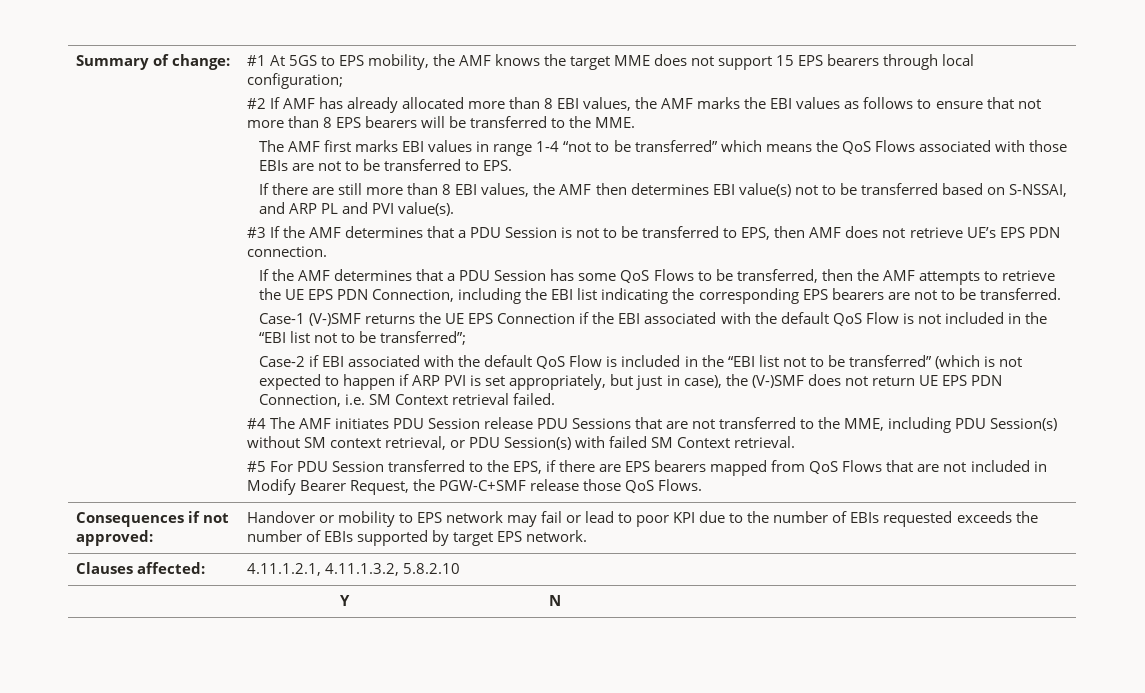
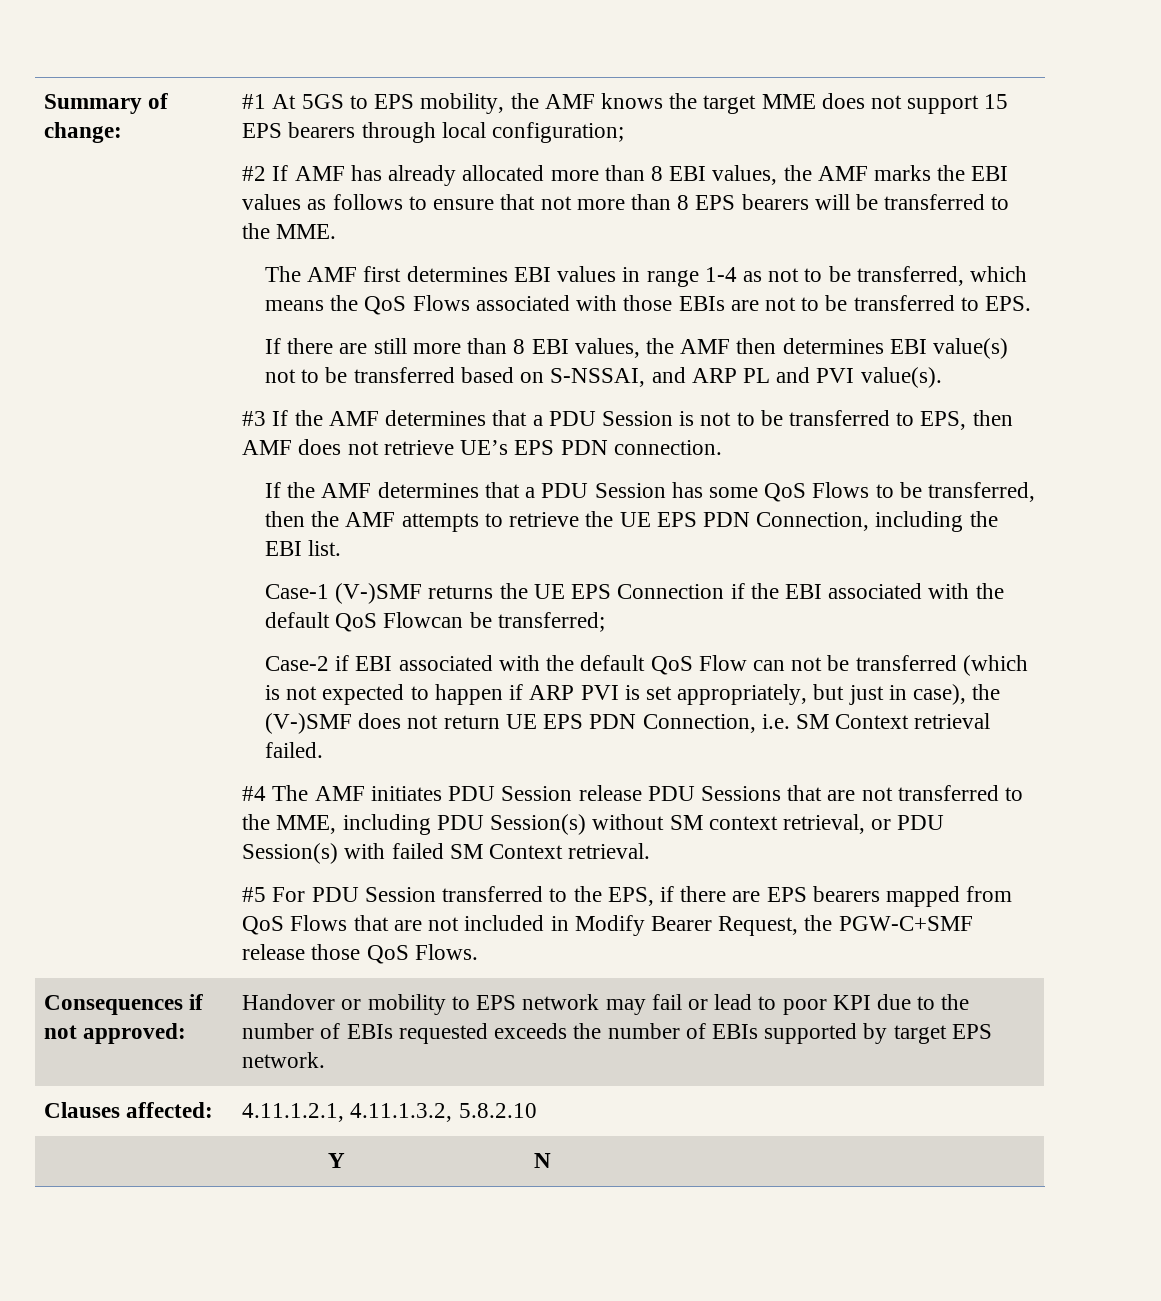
- The AMF first marks EBI values in range 1-4 “not to be transferred” which means the QoS Flows associated with those EBIs are not to be transferred to EPS.
+ The AMF first determines EBI values in range 1-4 as not to be transferred, which means the QoS Flows associated with those EBIs are not to be transferred to EPS.
- If the AMF determines that a PDU Session has some QoS Flows to be transferred, then the AMF attempts to retrieve the UE EPS PDN Connection, including the EBI list indicating the corresponding EPS bearers are not to be transferred.
+ If the AMF determines that a PDU Session has some QoS Flows to be transferred, then the AMF attempts to retrieve the UE EPS PDN Connection, including the EBI list.
- Case-1 (V-)SMF returns the UE EPS Connection if the EBI associated with the default QoS Flow is not included in the “EBI list not to be transferred”;
+ Case-1 (V-)SMF returns the UE EPS Connection if the EBI associated with the default QoS Flowcan be transferred;
- Case-2 if EBI associated with the default QoS Flow is included in the “EBI list not to be transferred” (which is not expected to happen if ARP PVI is set appropriately, but just in case), the (V-)SMF does not return UE EPS PDN Connection, i.e. SM Context retrieval failed.
+ Case-2 if EBI associated with the default QoS Flow can not be transferred (which is not expected to happen if ARP PVI is set appropriately, but just in case), the (V-)SMF does not return UE EPS PDN Connection, i.e. SM Context retrieval failed.

